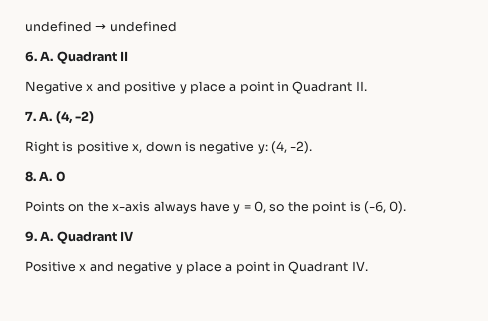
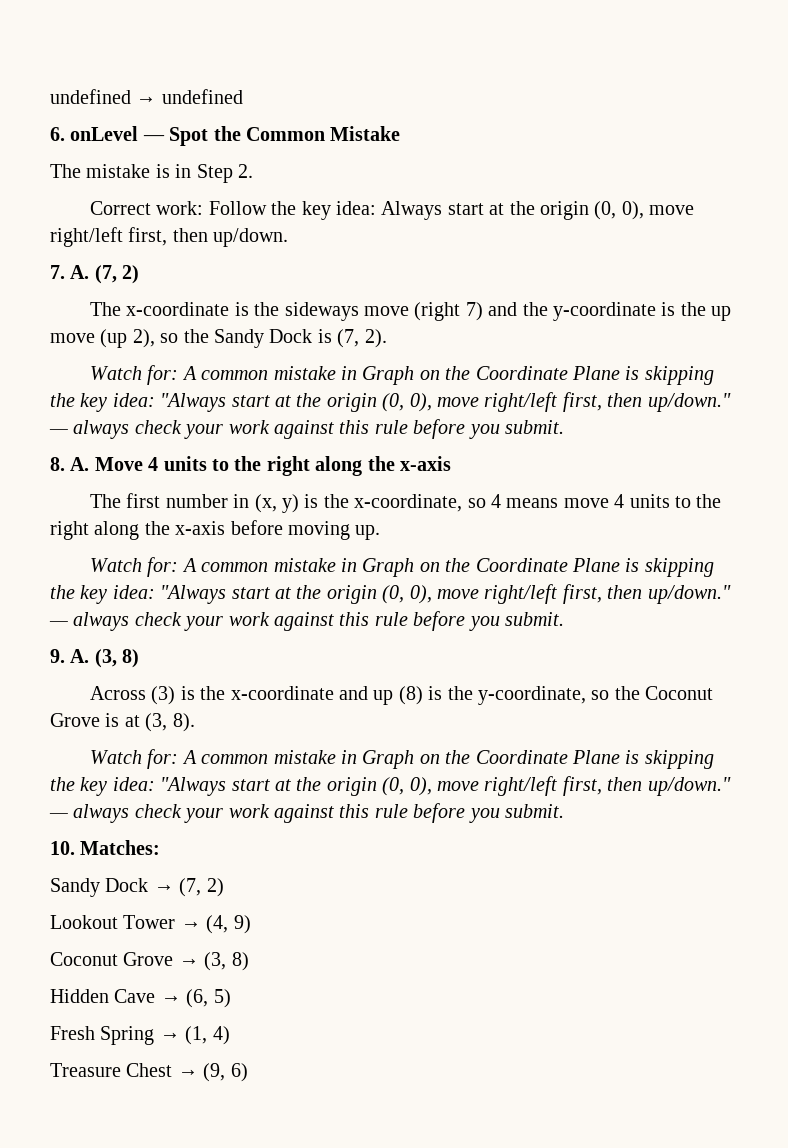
- 6. A. Quadrant II
- Negative x and positive y place a point in Quadrant II.
- 7. A. (4, -2)
- Right is positive x, down is negative y: (4, -2).
- 8. A. 0
- Points on the x-axis always have y = 0, so the point is (-6, 0).
- 9. A. Quadrant IV
- Positive x and negative y place a point in Quadrant IV.
+ 6. onLevel — Spot the Common Mistake
+ The mistake is in Step 2.
+ Correct work: Follow the key idea: Always start at the origin (0, 0), move right/left first, then up/down.
+ 7. A. (7, 2)
+ The x-coordinate is the sideways move (right 7) and the y-coordinate is the up move (up 2), so the Sandy Dock is (7, 2).
+ Watch for: A common mistake in Graph on the Coordinate Plane is skipping the key idea: "Always start at the origin (0, 0), move right/left first, then up/down." — always check your work against this rule before you submit.
+ 8. A. Move 4 units to the right along the x-axis
+ The first number in (x, y) is the x-coordinate, so 4 means move 4 units to the right along the x-axis before moving up.
+ Watch for: A common mistake in Graph on the Coordinate Plane is skipping the key idea: "Always start at the origin (0, 0), move right/left first, then up/down." — always check your work against this rule before you submit.
+ 9. A. (3, 8)
+ Across (3) is the x-coordinate and up (8) is the y-coordinate, so the Coconut Grove is at (3, 8).
+ Watch for: A common mistake in Graph on the Coordinate Plane is skipping the key idea: "Always start at the origin (0, 0), move right/left first, then up/down." — always check your work against this rule before you submit.
+ 10. Matches:
+ Sandy Dock → (7, 2)
+ Lookout Tower → (4, 9)
+ Coconut Grove → (3, 8)
+ Hidden Cave → (6, 5)
+ Fresh Spring → (1, 4)
+ Treasure Chest → (9, 6)

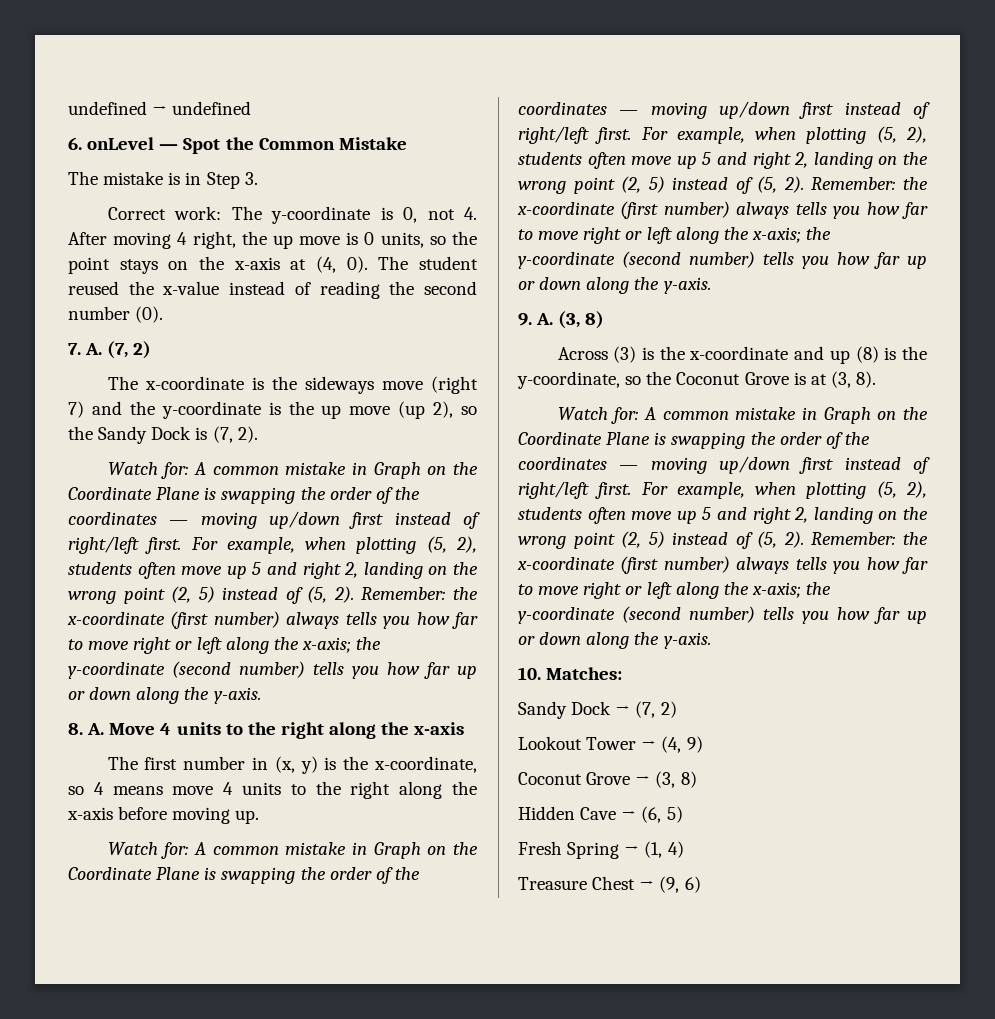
- The mistake is in Step 2.
+ The mistake is in Step 3.
- Correct work: Follow the key idea: Always start at the origin (0, 0), move right/left first, then up/down.
+ Correct work: The y-coordinate is 0, not 4. After moving 4 right, the up move is 0 units, so the point stays on the x-axis at (4, 0). The student reused the x-value instead of reading the second number (0).
  The x-coordinate is the sideways move (right 7) and the y-coordinate is the up move (up 2), so the Sandy Dock is (7, 2).
- Watch for: A common mistake in Graph on the Coordinate Plane is skipping the key idea: "Always start at the origin (0, 0), move right/left first, then up/down." — always check your work against this rule before you submit.
+ Watch for: A common mistake in Graph on the Coordinate Plane is swapping the order of the coordinates — moving up/down first instead of right/left first. For example, when plotting (5, 2), students often move up 5 and right 2, landing on the wrong point (2, 5) instead of (5, 2). Remember: the x-coordinate (first number) always tells you how far to move right or left along the x-axis; the y-coordinate (second number) tells you how far up or down along the y-axis.
  The first number in (x, y) is the x-coordinate, so 4 means move 4 units to the right along the x-axis before moving up.
- Watch for: A common mistake in Graph on the Coordinate Plane is skipping the key idea: "Always start at the origin (0, 0), move right/left first, then up/down." — always check your work against this rule before you submit.
+ Watch for: A common mistake in Graph on the Coordinate Plane is swapping the order of the coordinates — moving up/down first instead of right/left first. For example, when plotting (5, 2), students often move up 5 and right 2, landing on the wrong point (2, 5) instead of (5, 2). Remember: the x-coordinate (first number) always tells you how far to move right or left along the x-axis; the y-coordinate (second number) tells you how far up or down along the y-axis.
  Across (3) is the x-coordinate and up (8) is the y-coordinate, so the Coconut Grove is at (3, 8).
- Watch for: A common mistake in Graph on the Coordinate Plane is skipping the key idea: "Always start at the origin (0, 0), move right/left first, then up/down." — always check your work against this rule before you submit.
+ Watch for: A common mistake in Graph on the Coordinate Plane is swapping the order of the coordinates — moving up/down first instead of right/left first. For example, when plotting (5, 2), students often move up 5 and right 2, landing on the wrong point (2, 5) instead of (5, 2). Remember: the x-coordinate (first number) always tells you how far to move right or left along the x-axis; the y-coordinate (second number) tells you how far up or down along the y-axis.

